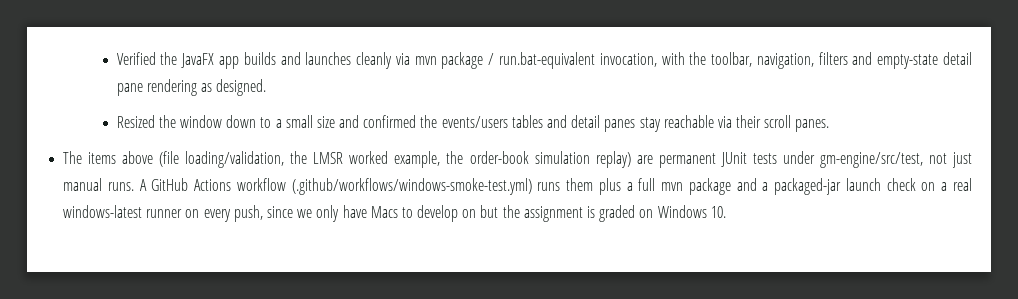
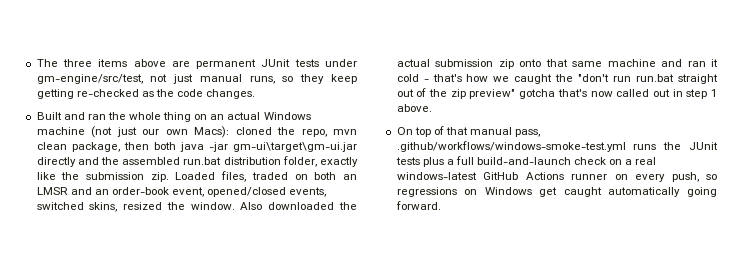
- Verified the JavaFX app builds and launches cleanly via mvn package / run.bat-equivalent invocation, with the toolbar, navigation, filters and empty-state detail pane rendering as designed.
- Resized the window down to a small size and confirmed the events/users tables and detail panes stay reachable via their scroll panes.
- The items above (file loading/validation, the LMSR worked example, the order-book simulation replay) are permanent JUnit tests under gm-engine/src/test, not just manual runs. A GitHub Actions workflow (.github/workflows/windows-smoke-test.yml) runs them plus a full mvn package and a packaged-jar launch check on a real windows-latest runner on every push, since we only have Macs to develop on but the assignment is graded on Windows 10.
+ The three items above are permanent JUnit tests under gm-engine/src/test, not just manual runs, so they keep getting re-checked as the code changes.
+ Built and ran the whole thing on an actual Windows machine (not just our own Macs): cloned the repo, mvn clean package, then both java -jar gm-ui\target\gm-ui.jar directly and the assembled run.bat distribution folder, exactly like the submission zip. Loaded files, traded on both an LMSR and an order-book event, opened/closed events, switched skins, resized the window. Also downloaded the actual submission zip onto that same machine and ran it cold - that's how we caught the "don't run run.bat straight out of the zip preview" gotcha that's now called out in step 1 above.
+ On top of that manual pass, .github/workflows/windows-smoke-test.yml runs the JUnit tests plus a full build-and-launch check on a real windows-latest GitHub Actions runner on every push, so regressions on Windows get caught automatically going forward.

